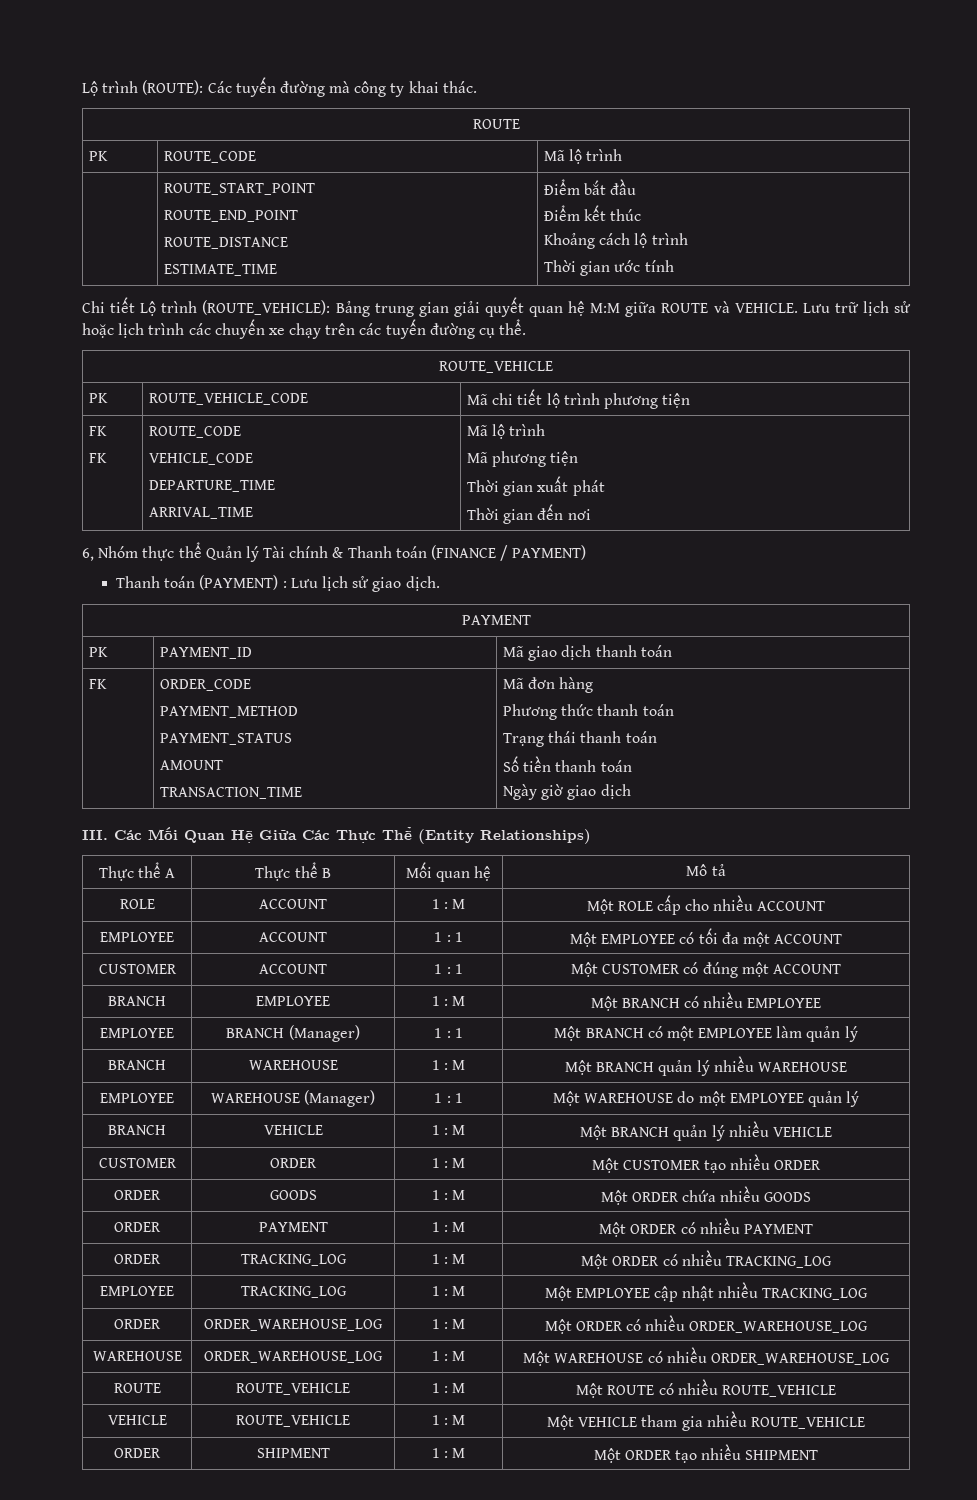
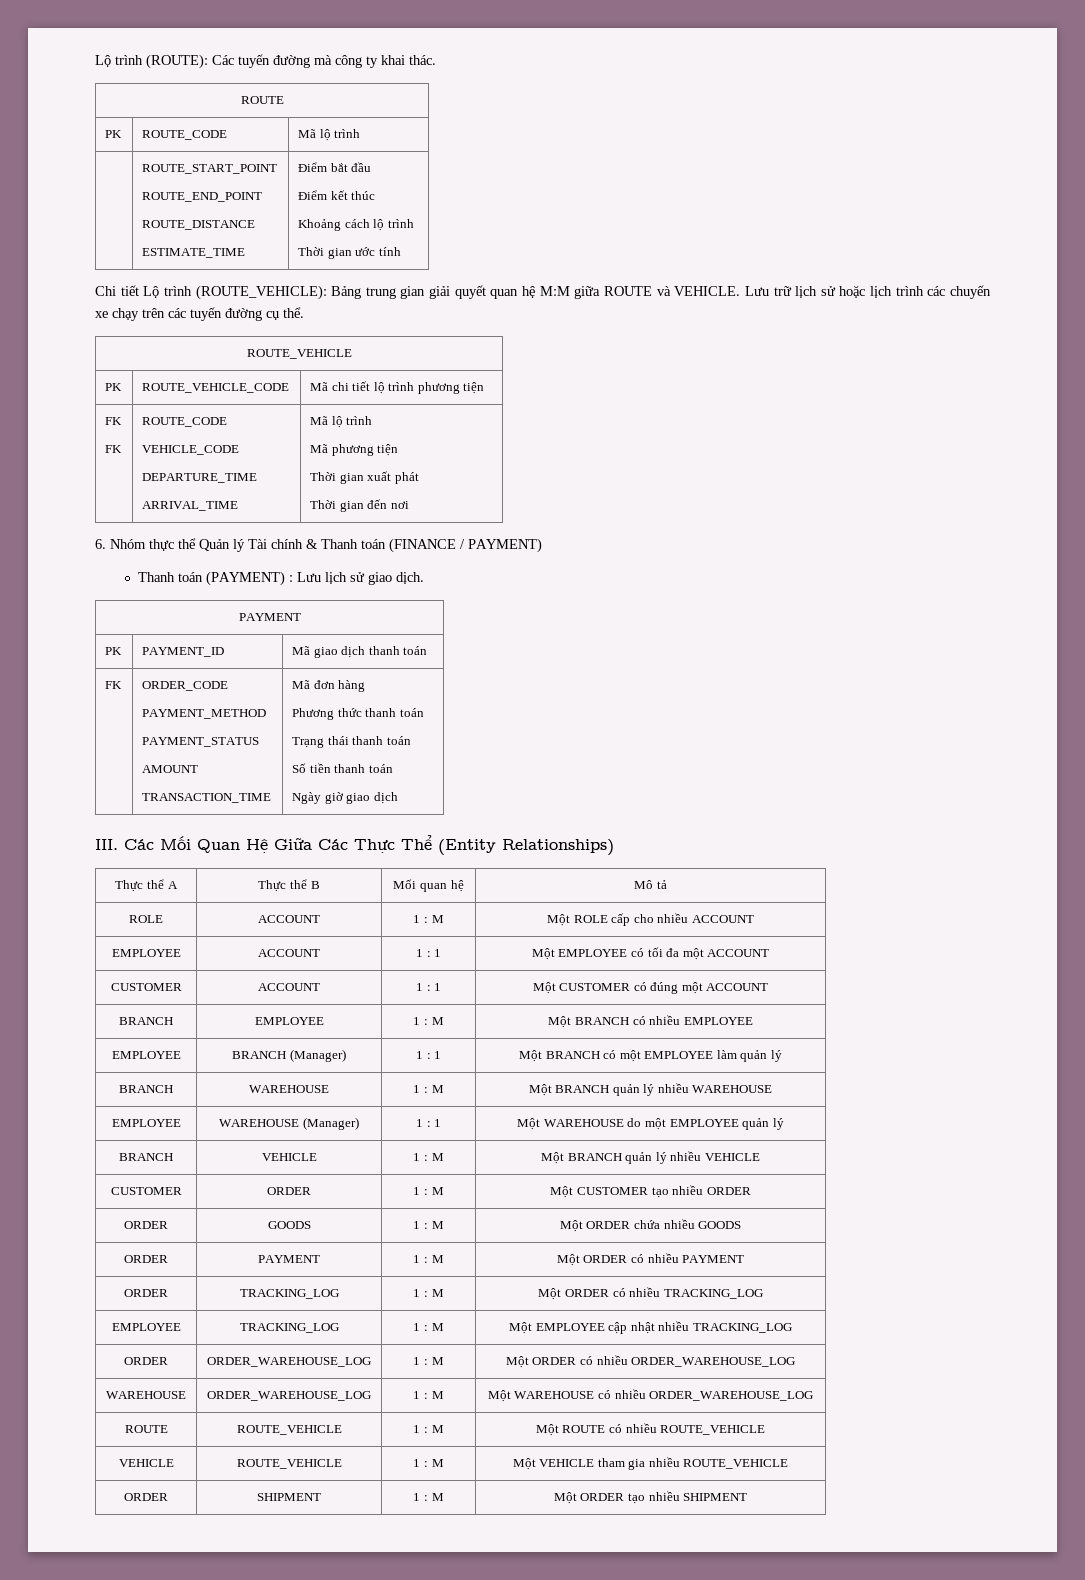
- 6, Nhóm thực thể Quản lý Tài chính & Thanh toán (FINANCE / PAYMENT)
+ 6. Nhóm thực thể Quản lý Tài chính & Thanh toán (FINANCE / PAYMENT)

